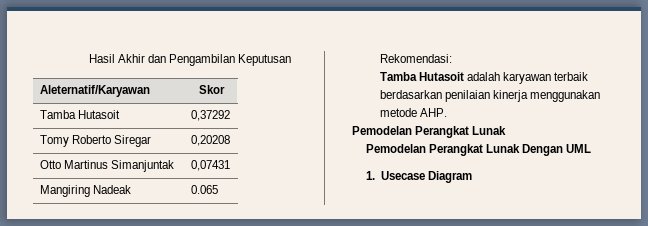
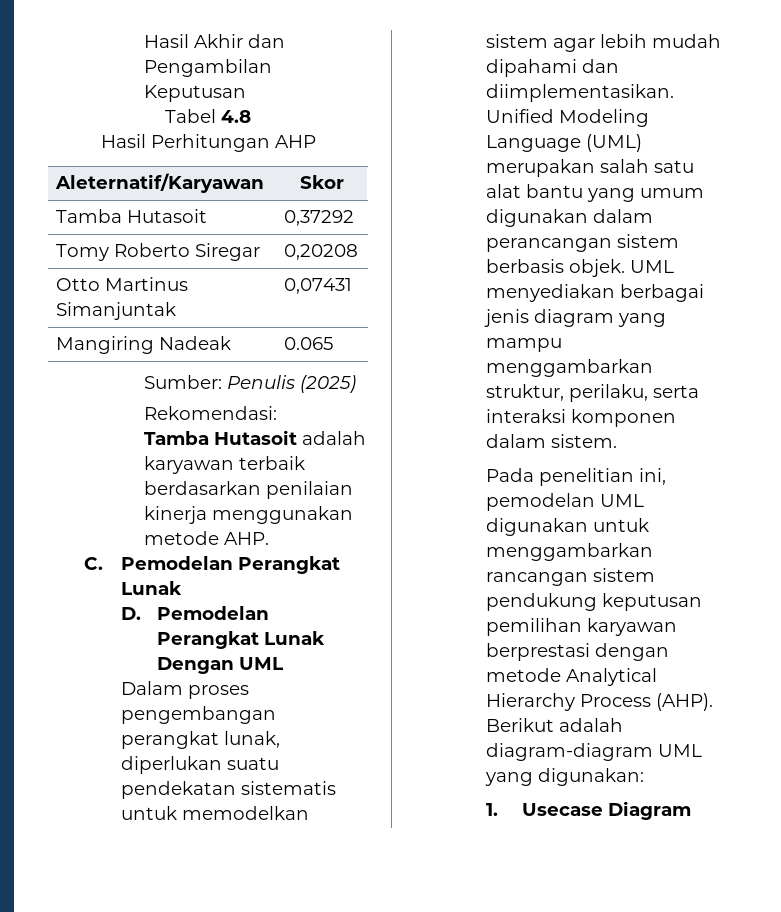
+ Tabel 4.8
+ Hasil Perhitungan AHP
+ Sumber: Penulis (2025)
  Tamba Hutasoit adalah karyawan terbaik berdasarkan penilaian kinerja menggunakan metode AHP.
- Pemodelan Perangkat Lunak
+ C. Pemodelan Perangkat Lunak
- Pemodelan Perangkat Lunak Dengan UML
+ D. Pemodelan Perangkat Lunak Dengan UML
+ Dalam proses pengembangan perangkat lunak, diperlukan suatu pendekatan sistematis untuk memodelkan sistem agar lebih mudah dipahami dan diimplementasikan. Unified Modeling Language (UML) merupakan salah satu alat bantu yang umum digunakan dalam perancangan sistem berbasis objek. UML menyediakan berbagai jenis diagram yang mampu menggambarkan struktur, perilaku, serta interaksi komponen dalam sistem.
+ Pada penelitian ini, pemodelan UML digunakan untuk menggambarkan rancangan sistem pendukung keputusan pemilihan karyawan berprestasi dengan metode Analytical Hierarchy Process (AHP). Berikut adalah diagram-diagram UML yang digunakan:

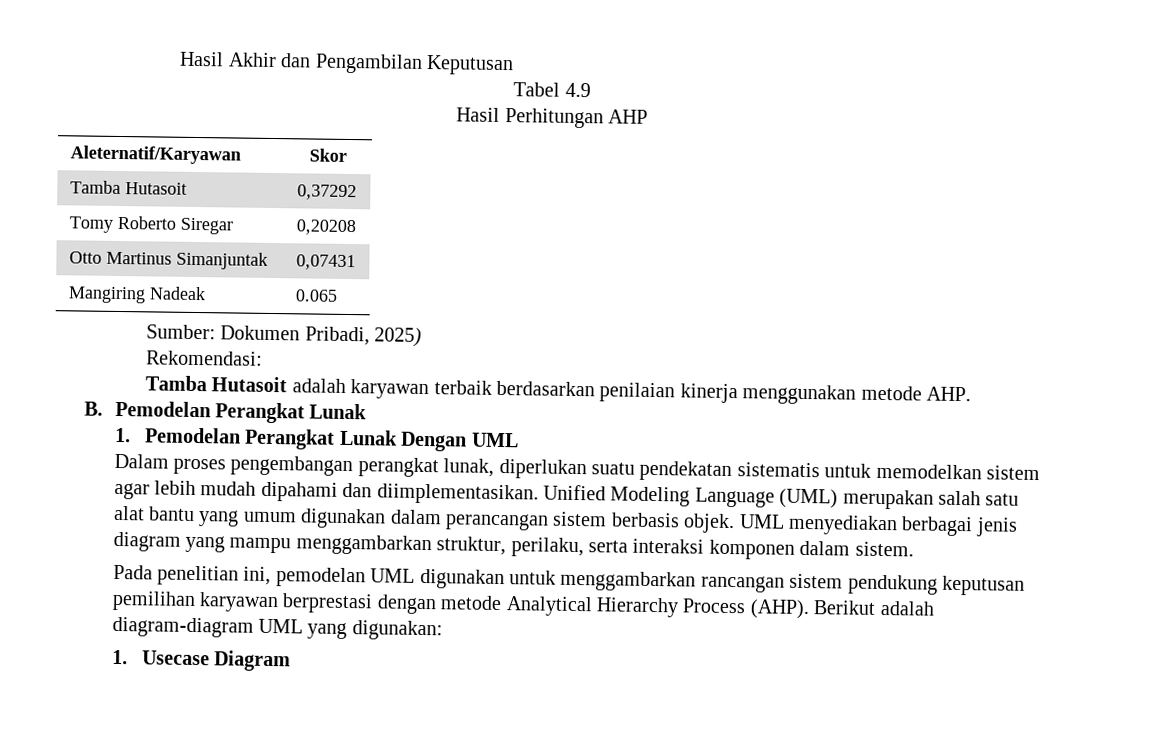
- Tabel 4.8
+ Tabel 4.9
- Sumber: Penulis (2025)
+ Sumber: Dokumen Pribadi, 2025)
- C. Pemodelan Perangkat Lunak
+ B. Pemodelan Perangkat Lunak
- D. Pemodelan Perangkat Lunak Dengan UML
+ 1. Pemodelan Perangkat Lunak Dengan UML

